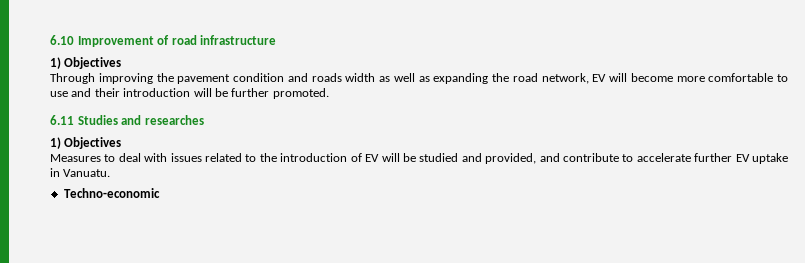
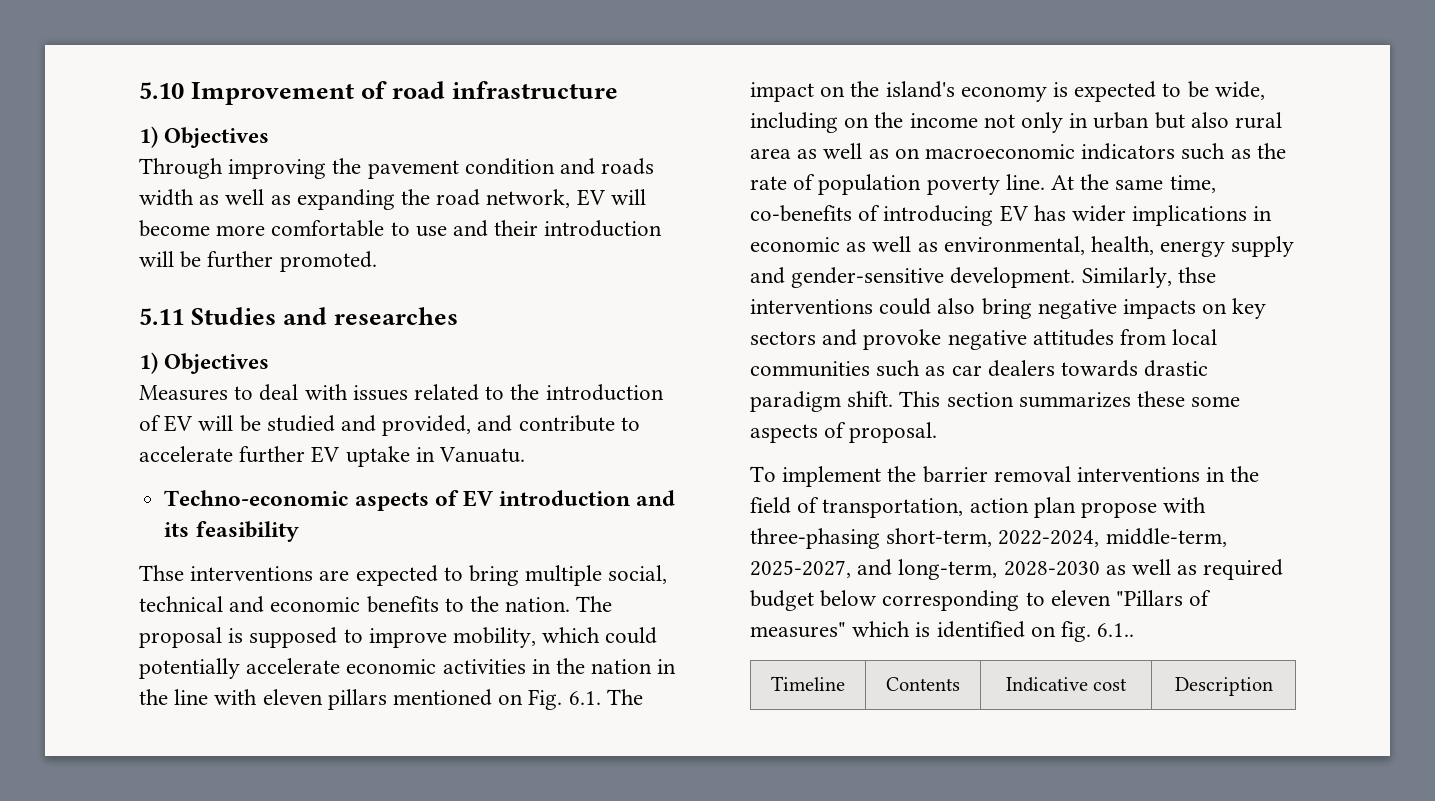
- 6.10 Improvement of road infrastructure
+ 5.10 Improvement of road infrastructure
- 6.11 Studies and researches
+ 5.11 Studies and researches
- Techno-economic
+ Techno-economic aspects of EV introduction and its feasibility
+ Thse interventions are expected to bring multiple social, technical and economic benefits to the nation. The proposal is supposed to improve mobility, which could potentially accelerate economic activities in the nation in the line with eleven pillars mentioned on Fig. 6.1. The impact on the island's economy is expected to be wide, including on the income not only in urban but also rural area as well as on macroeconomic indicators such as the rate of population poverty line. At the same time, co-benefits of introducing EV has wider implications in economic as well as environmental, health, energy supply and gender-sensitive development. Similarly, thse interventions could also bring negative impacts on key sectors and provoke negative attitudes from local communities such as car dealers towards drastic paradigm shift. This section summarizes these some aspects of proposal.
+ To implement the barrier removal interventions in the field of transportation, action plan propose with three-phasing short-term, 2022-2024, middle-term, 2025-2027, and long-term, 2028-2030 as well as required budget below corresponding to eleven "Pillars of measures" which is identified on fig. 6.1..
+ Timeline | Contents | Indicative cost | Description

